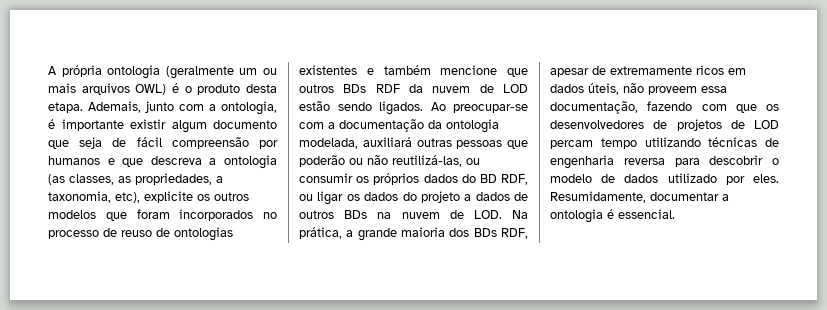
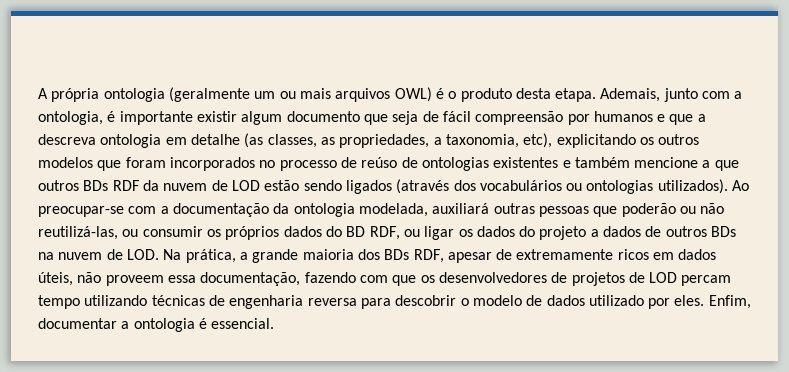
- Ademais, junto com a ontologia, é importante existir algum documento que seja de fácil compreensão por humanos e que descreva a ontologia (as classes, as propriedades, a taxonomia, etc), explicite os outros modelos que foram incorporados no processo de reuso de ontologias existentes e também mencione que outros BDs RDF da nuvem de LOD estão sendo ligados.
+ Ademais, junto com a ontologia, é importante existir algum documento que seja de fácil compreensão por humanos e que a descreva ontologia em detalhe (as classes, as propriedades, a taxonomia, etc), explicitando os outros modelos que foram incorporados no processo de reúso de ontologias existentes e também mencione a que outros BDs RDF da nuvem de LOD estão sendo ligados (através dos vocabulários ou ontologias utilizados).
- Resumidamente, documentar a ontologia é essencial.
+ Enfim, documentar a ontologia é essencial.

